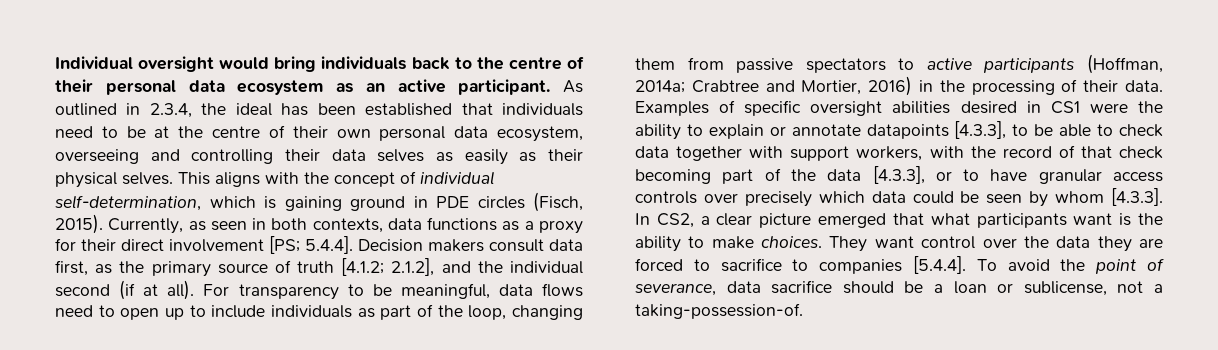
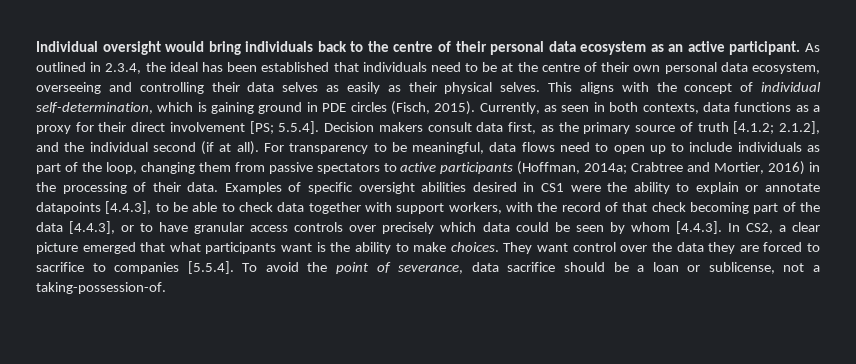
- Currently, as seen in both contexts, data functions as a proxy for their direct involvement [PS; 5.4.4]. Decision makers consult data first, as the primary source of truth [4.1.2; 2.1.2], and the individual second (if at all).
+ Currently, as seen in both contexts, data functions as a proxy for their direct involvement [PS; 5.5.4]. Decision makers consult data first, as the primary source of truth [4.1.2; 2.1.2], and the individual second (if at all).
- Examples of specific oversight abilities desired in CS1 were the ability to explain or annotate datapoints [4.3.3], to be able to check data together with support workers, with the record of that check becoming part of the data [4.3.3], or to have granular access controls over precisely which data could be seen by whom [4.3.3]. In CS2, a clear picture emerged that what participants want is the ability to make choices.
+ Examples of specific oversight abilities desired in CS1 were the ability to explain or annotate datapoints [4.4.3], to be able to check data together with support workers, with the record of that check becoming part of the data [4.4.3], or to have granular access controls over precisely which data could be seen by whom [4.4.3]. In CS2, a clear picture emerged that what participants want is the ability to make choices.
- They want control over the data they are forced to sacrifice to companies [5.4.4]. To avoid the point of severance, data sacrifice should be a loan or sublicense, not a taking-possession-of.
+ They want control over the data they are forced to sacrifice to companies [5.5.4]. To avoid the point of severance, data sacrifice should be a loan or sublicense, not a taking-possession-of.

